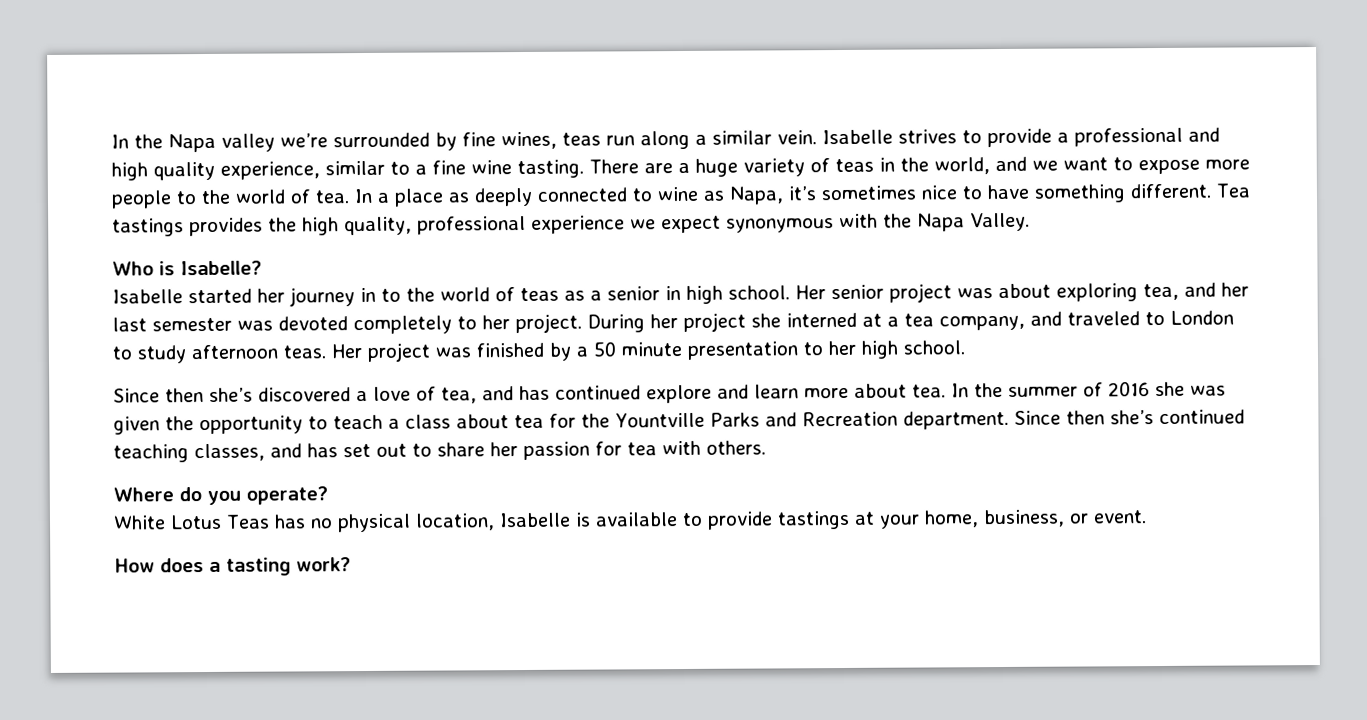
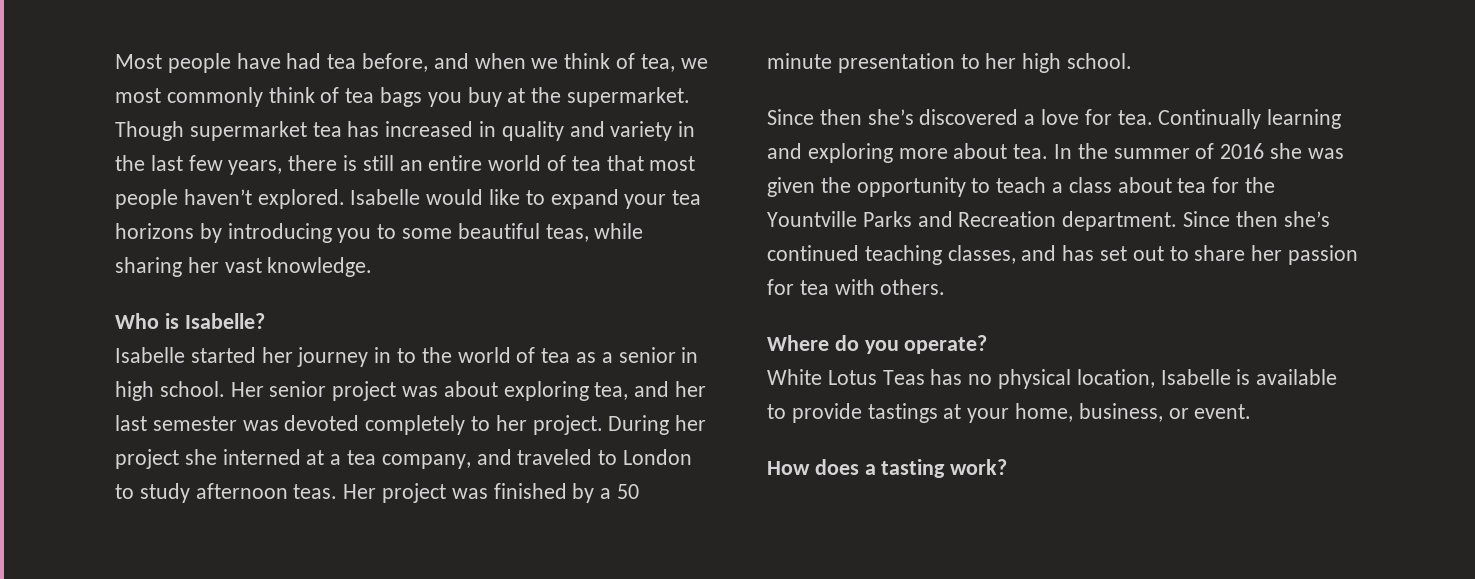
- In the Napa valley we’re surrounded by fine wines, teas run along a similar vein. Isabelle strives to provide a professional and high quality experience, similar to a fine wine tasting. There are a huge variety of teas in the world, and we want to expose more people to the world of tea. In a place as deeply connected to wine as Napa, it’s sometimes nice to have something different. Tea tastings provides the high quality, professional experience we expect synonymous with the Napa Valley.
+ Most people have had tea before, and when we think of tea, we most commonly think of tea bags you buy at the supermarket. Though supermarket tea has increased in quality and variety in the last few years, there is still an entire world of tea that most people haven’t explored. Isabelle would like to expand your tea horizons by introducing you to some beautiful teas, while sharing her vast knowledge.
- Isabelle started her journey in to the world of teas as a senior in high school.
+ Isabelle started her journey in to the world of tea as a senior in high school.
- Since then she’s discovered a love of tea, and has continued explore and learn more about tea.
+ Since then she’s discovered a love for tea. Continually learning and exploring more about tea.

